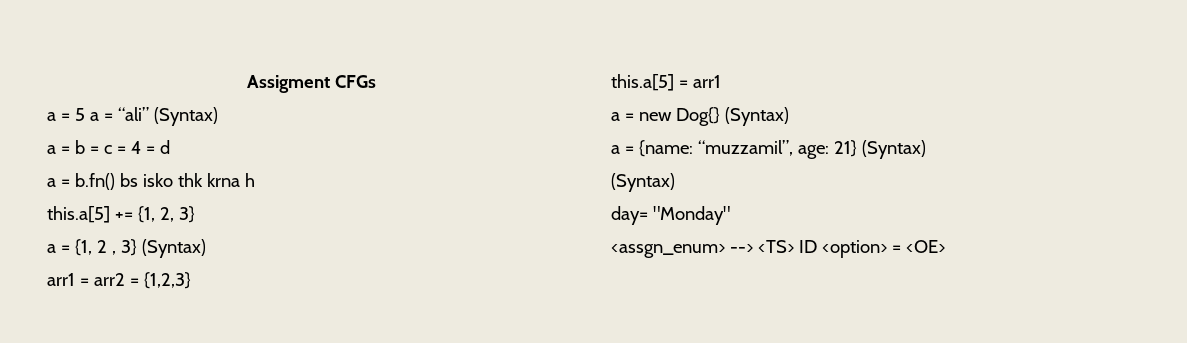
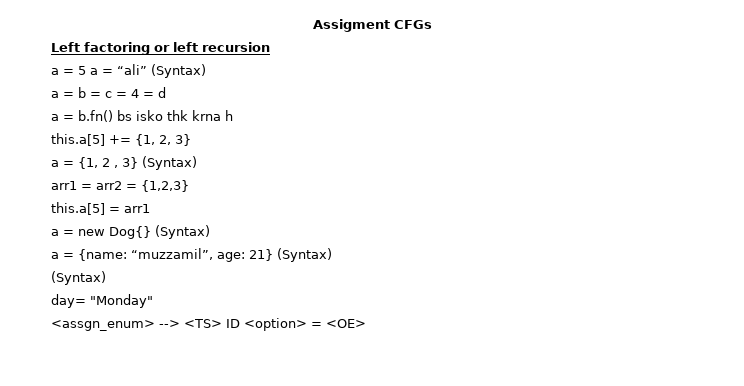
+ Left factoring or left recursion

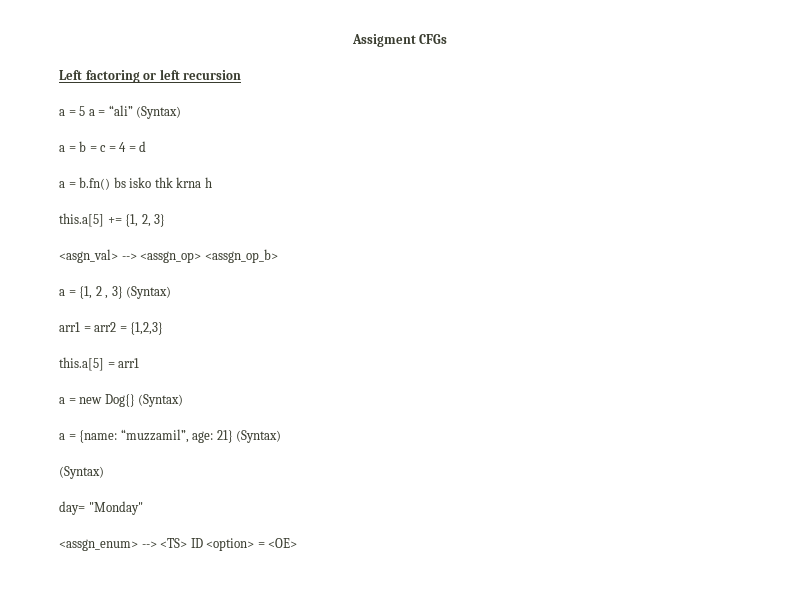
+ <asgn_val> --> <assgn_op> <assgn_op_b>

